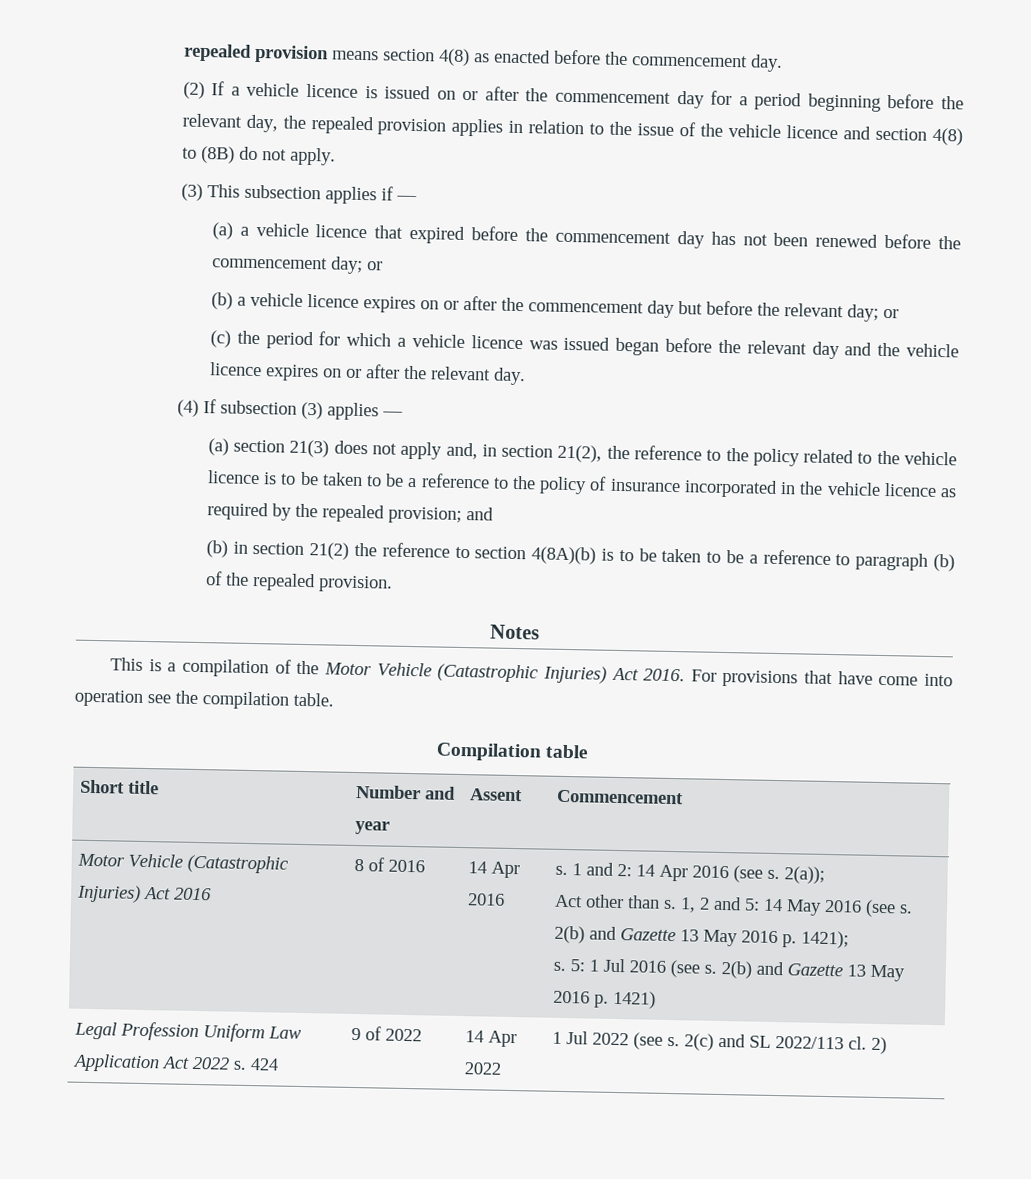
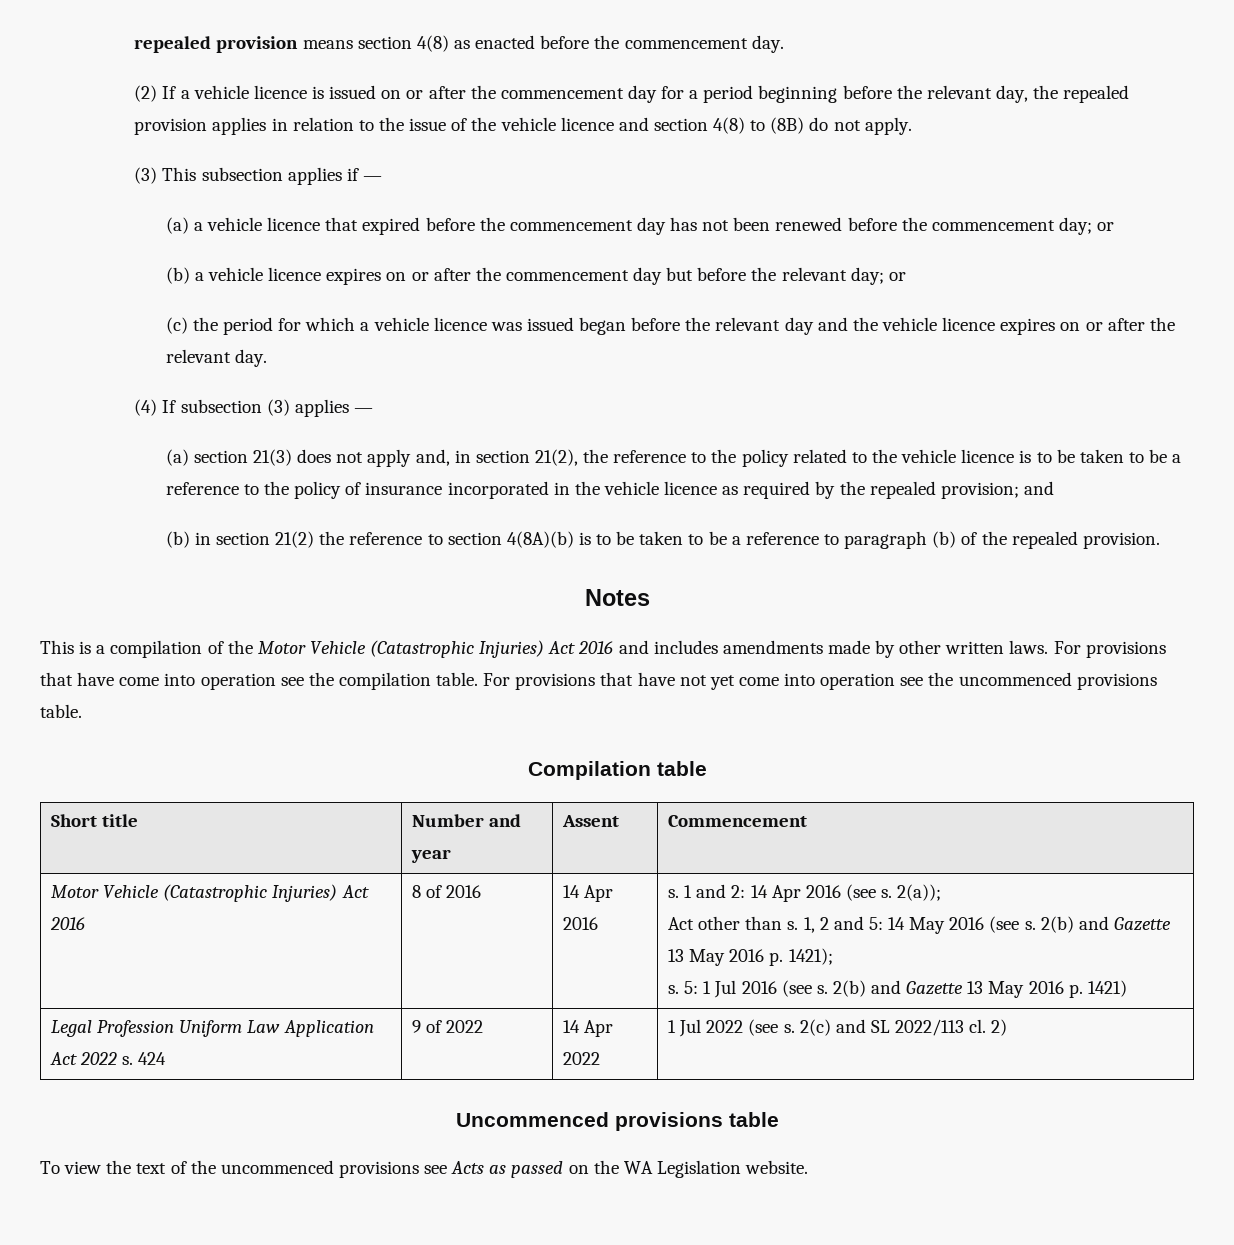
- This is a compilation of the Motor Vehicle (Catastrophic Injuries) Act 2016.
+ This is a compilation of the Motor Vehicle (Catastrophic Injuries) Act 2016 and includes amendments made by other written laws.
+ For provisions that have not yet come into operation see the uncommenced provisions table.
+ Uncommenced provisions table
+ To view the text of the uncommenced provisions see Acts as passed on the WA Legislation website.

